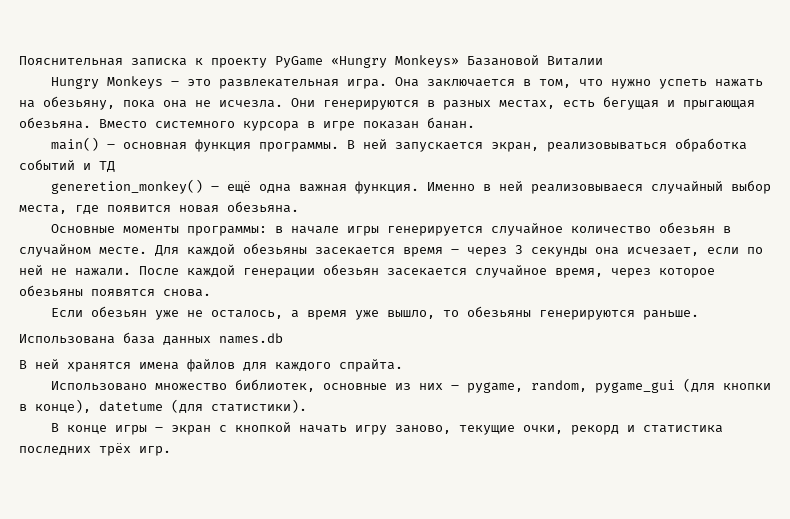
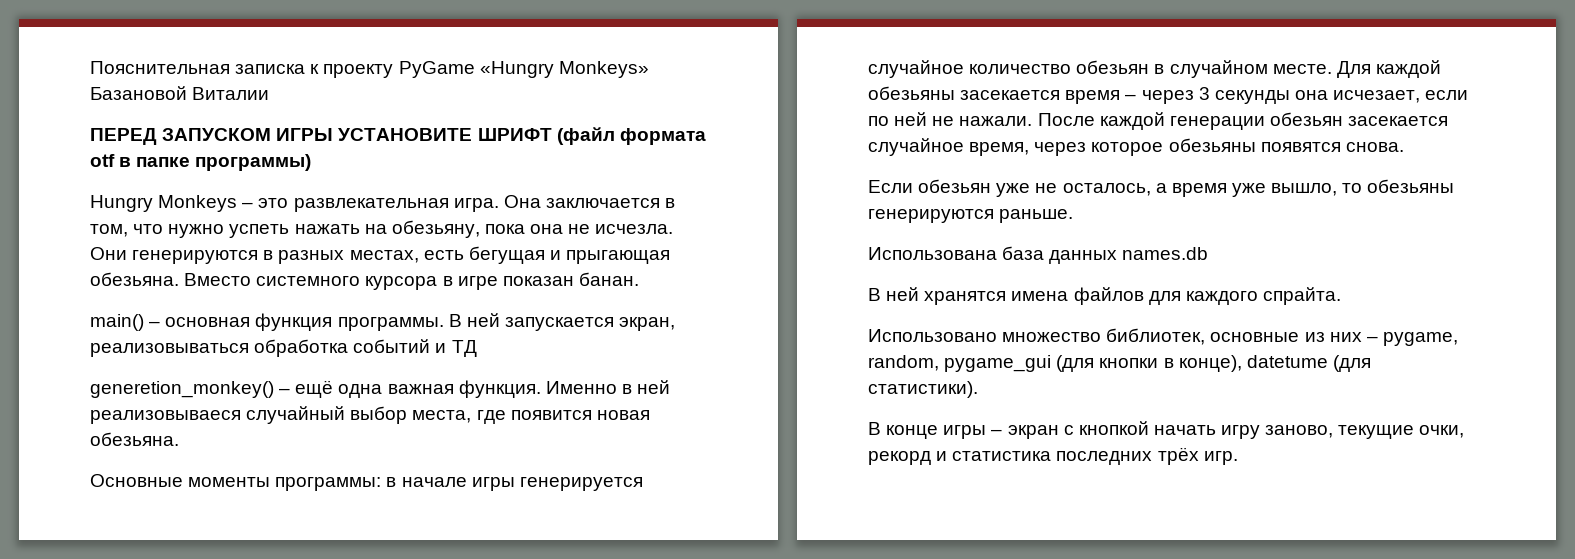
+ ПЕРЕД ЗАПУСКОМ ИГРЫ УСТАНОВИТЕ ШРИФТ (файл формата otf в папке программы)

